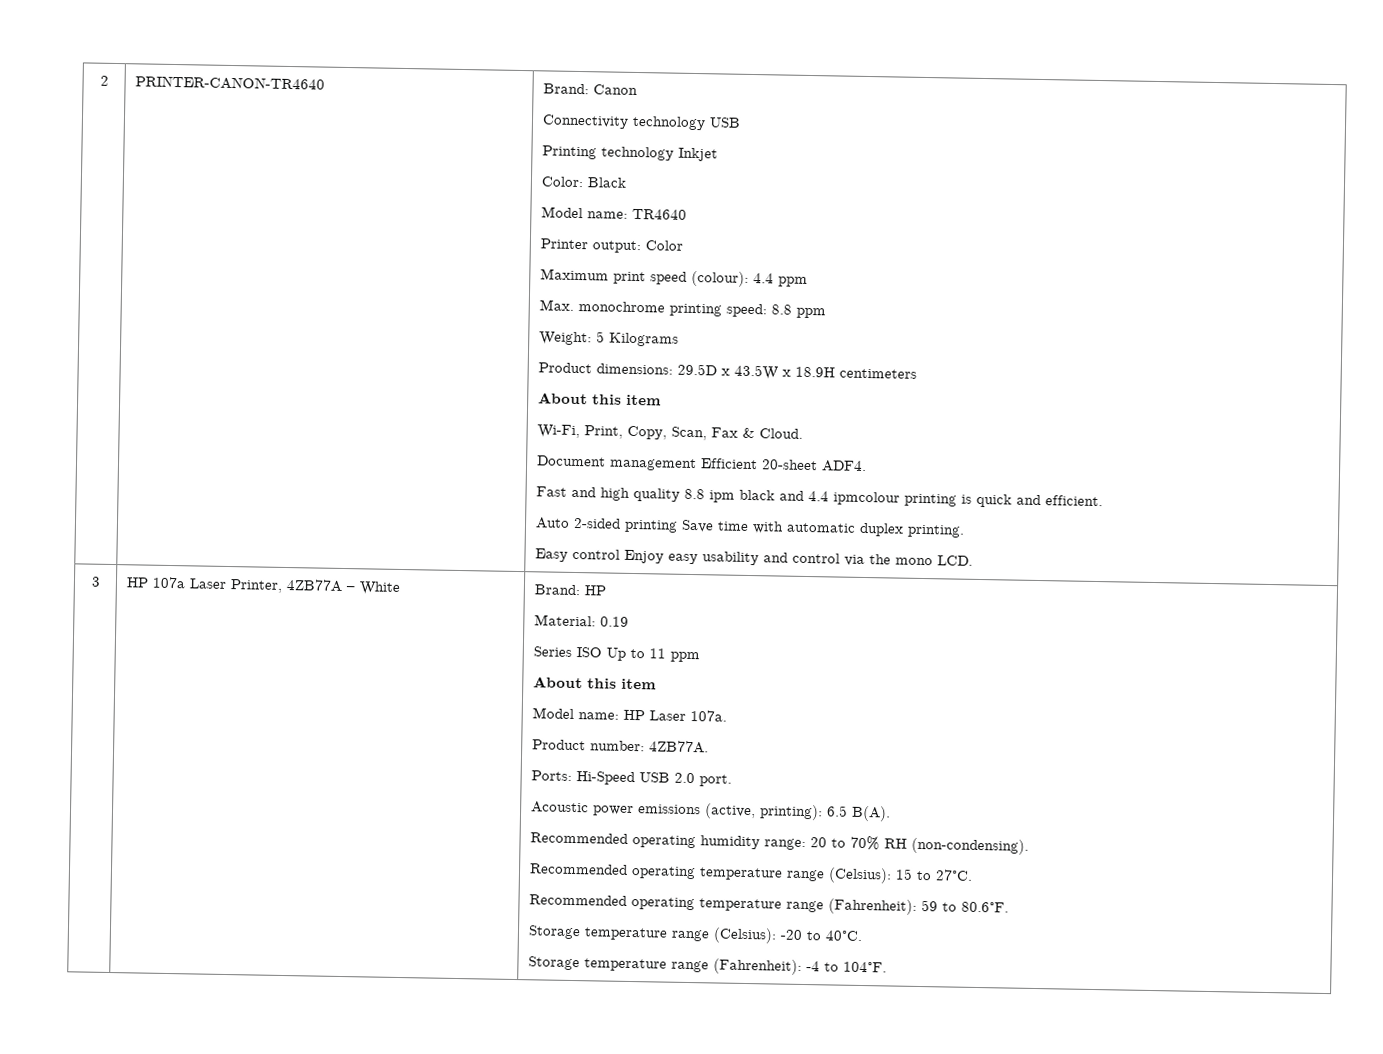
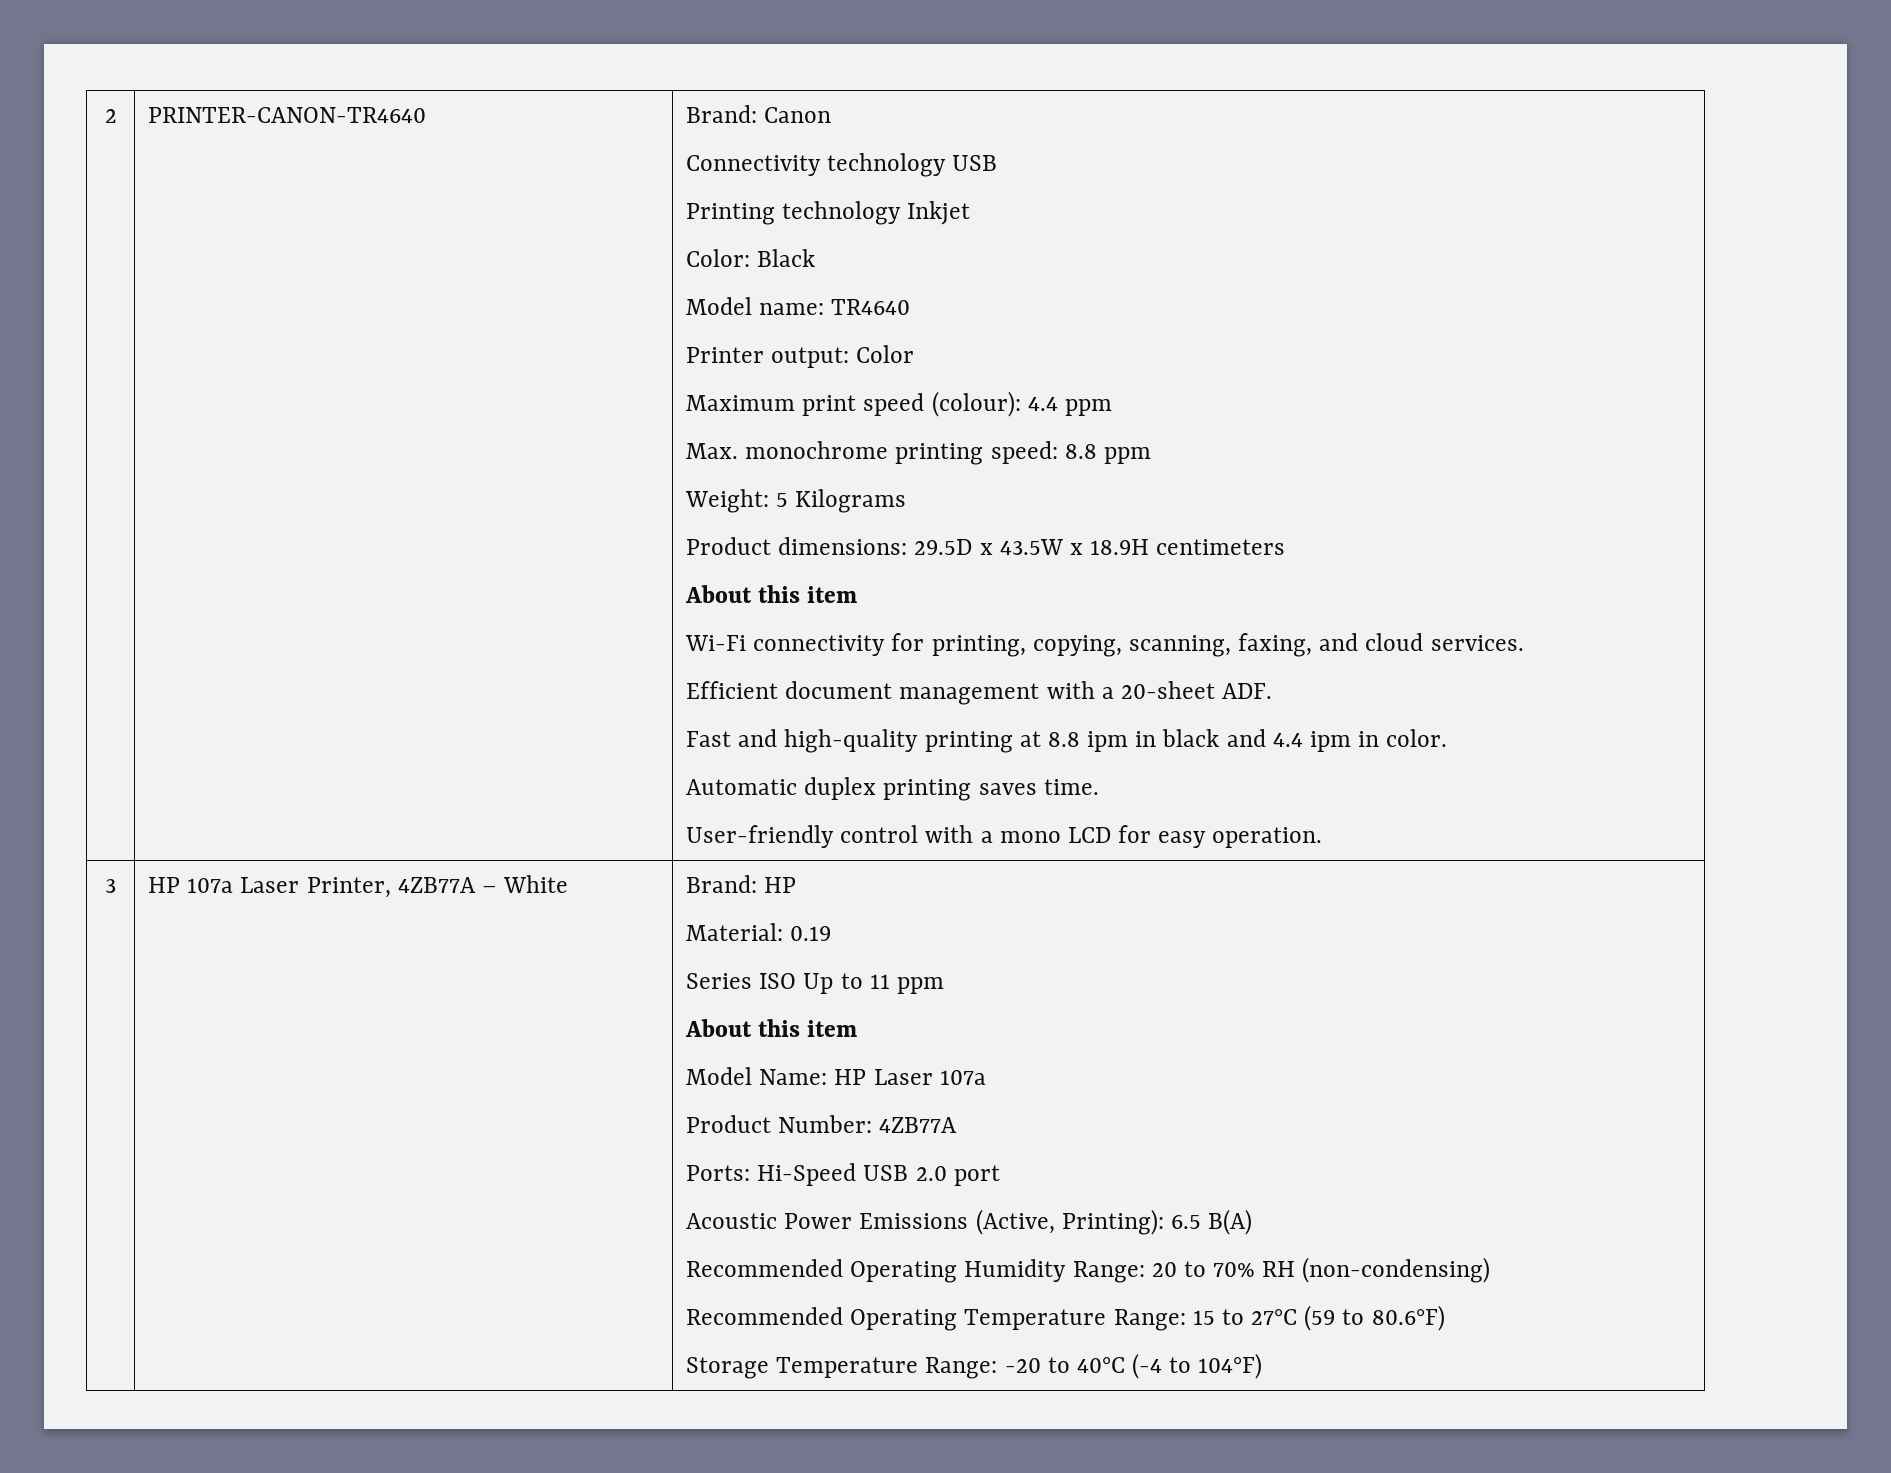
- Wi-Fi, Print, Copy, Scan, Fax & Cloud.
- Document management Efficient 20-sheet ADF4.
+ Wi-Fi connectivity for printing, copying, scanning, faxing, and cloud services.
+ Efficient document management with a 20-sheet ADF.
- Fast and high quality 8.8 ipm black and 4.4 ipmcolour printing is quick and efficient.
- Auto 2-sided printing Save time with automatic duplex printing.
- Easy control Enjoy easy usability and control via the mono LCD.
+ Fast and high-quality printing at 8.8 ipm in black and 4.4 ipm in color.
+ Automatic duplex printing saves time.
+ User-friendly control with a mono LCD for easy operation.
- Model name: HP Laser 107a.
- Product number: 4ZB77A.
+ Model Name: HP Laser 107a
+ Product Number: 4ZB77A
- Ports: Hi-Speed USB 2.0 port.
+ Ports: Hi-Speed USB 2.0 port
- Acoustic power emissions (active, printing): 6.5 B(A).
- Recommended operating humidity range: 20 to 70% RH (non-condensing).
- Recommended operating temperature range (Celsius): 15 to 27°C.
- Recommended operating temperature range (Fahrenheit): 59 to 80.6°F.
- Storage temperature range (Celsius): -20 to 40°C.
- Storage temperature range (Fahrenheit): -4 to 104°F.
+ Acoustic Power Emissions (Active, Printing): 6.5 B(A)
+ Recommended Operating Humidity Range: 20 to 70% RH (non-condensing)
+ Recommended Operating Temperature Range: 15 to 27°C (59 to 80.6°F)
+ Storage Temperature Range: -20 to 40°C (-4 to 104°F)

